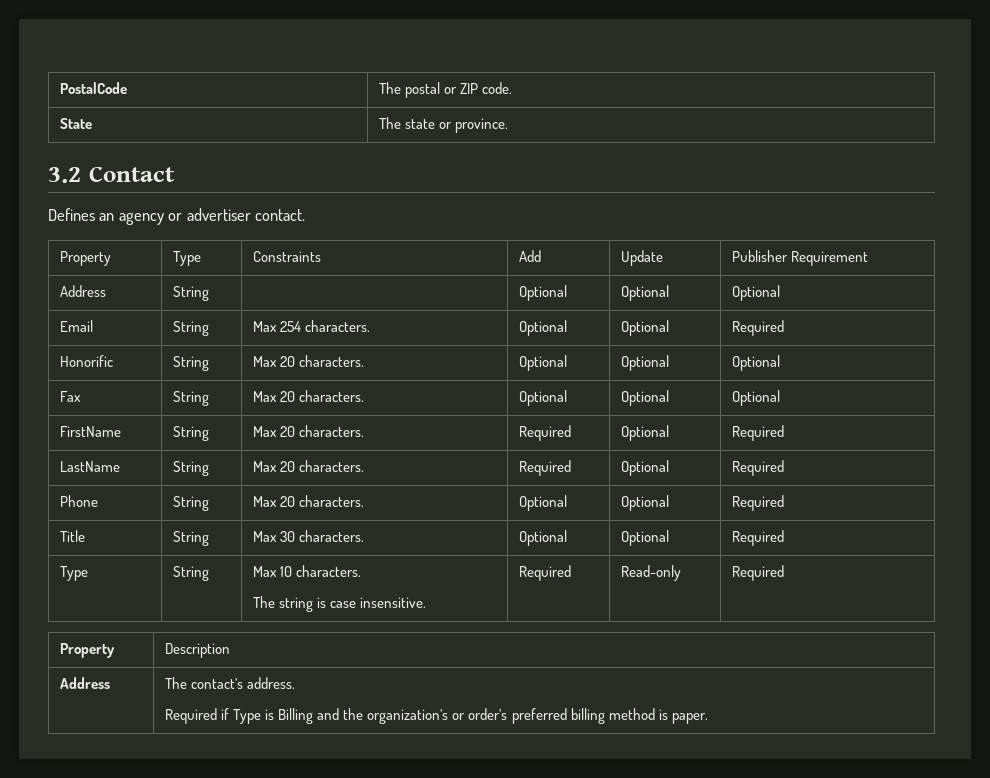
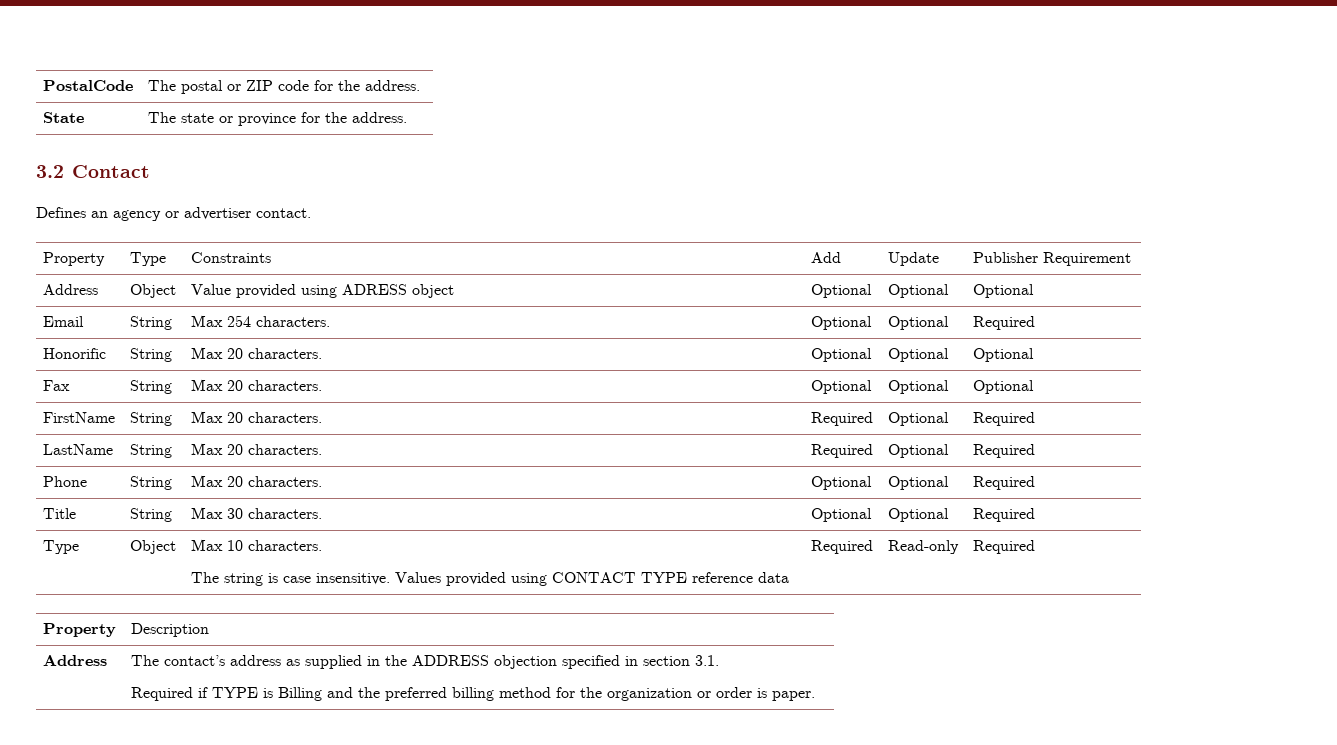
- PostalCode | The postal or ZIP code.
+ PostalCode | The postal or ZIP code for the address.
- State | The state or province.
+ State | The state or province for the address.
- Address | String | | Optional | Optional | Optional
+ Address | Object | Value provided using ADRESS object | Optional | Optional | Optional
- Type | String | Max 10 characters.
- The string is case insensitive. | Required | Read-only | Required
+ Type | Object | Max 10 characters.
+ The string is case insensitive. Values provided using CONTACT TYPE reference data | Required | Read-only | Required
- Address | The contact’s address.
- Required if Type is Billing and the organization’s or order’s preferred billing method is paper.
+ Address | The contact’s address as supplied in the ADDRESS objection specified in section 3.1.
+ Required if TYPE is Billing and the preferred billing method for the organization or order is paper.

